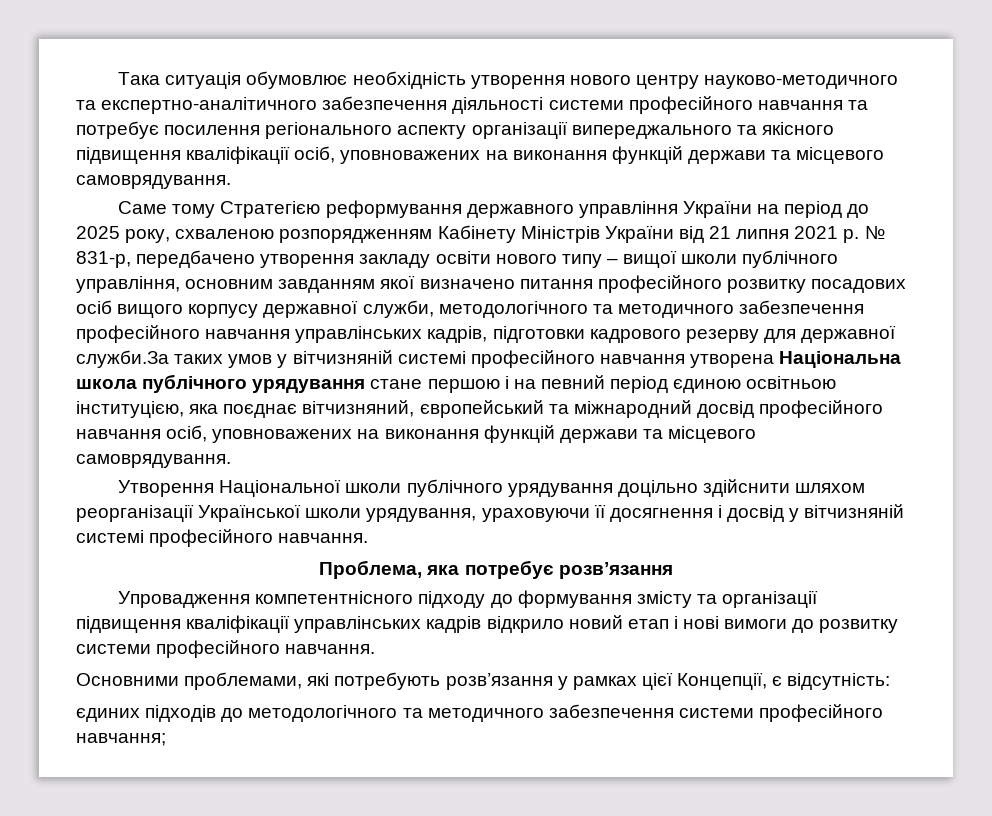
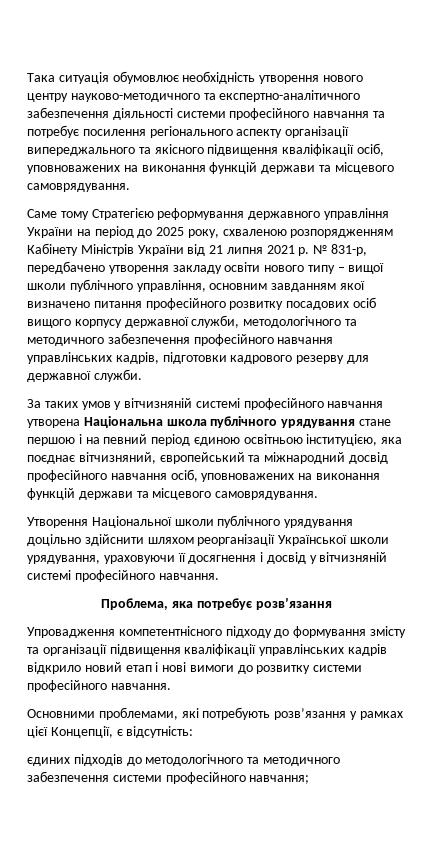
- № 831-р, передбачено утворення закладу освіти нового типу – вищої школи публічного управління, основним завданням якої визначено питання професійного розвитку посадових осіб вищого корпусу державної служби, методологічного та методичного забезпечення професійного навчання управлінських кадрів, підготовки кадрового резерву для державної служби.За таких умов у вітчизняній системі професійного навчання утворена Національна школа публічного урядування стане першою і на певний період єдиною освітньою інституцією, яка поєднає вітчизняний, європейський та міжнародний досвід професійного навчання осіб, уповноважених на виконання функцій держави та місцевого самоврядування.
+ № 831-р, передбачено утворення закладу освіти нового типу – вищої школи публічного управління, основним завданням якої визначено питання професійного розвитку посадових осіб вищого корпусу державної служби, методологічного та методичного забезпечення професійного навчання управлінських кадрів, підготовки кадрового резерву для державної служби.
+ За таких умов у вітчизняній системі професійного навчання утворена Національна школа публічного урядування стане першою і на певний період єдиною освітньою інституцією, яка поєднає вітчизняний, європейський та міжнародний досвід професійного навчання осіб, уповноважених на виконання функцій держави та місцевого самоврядування.

